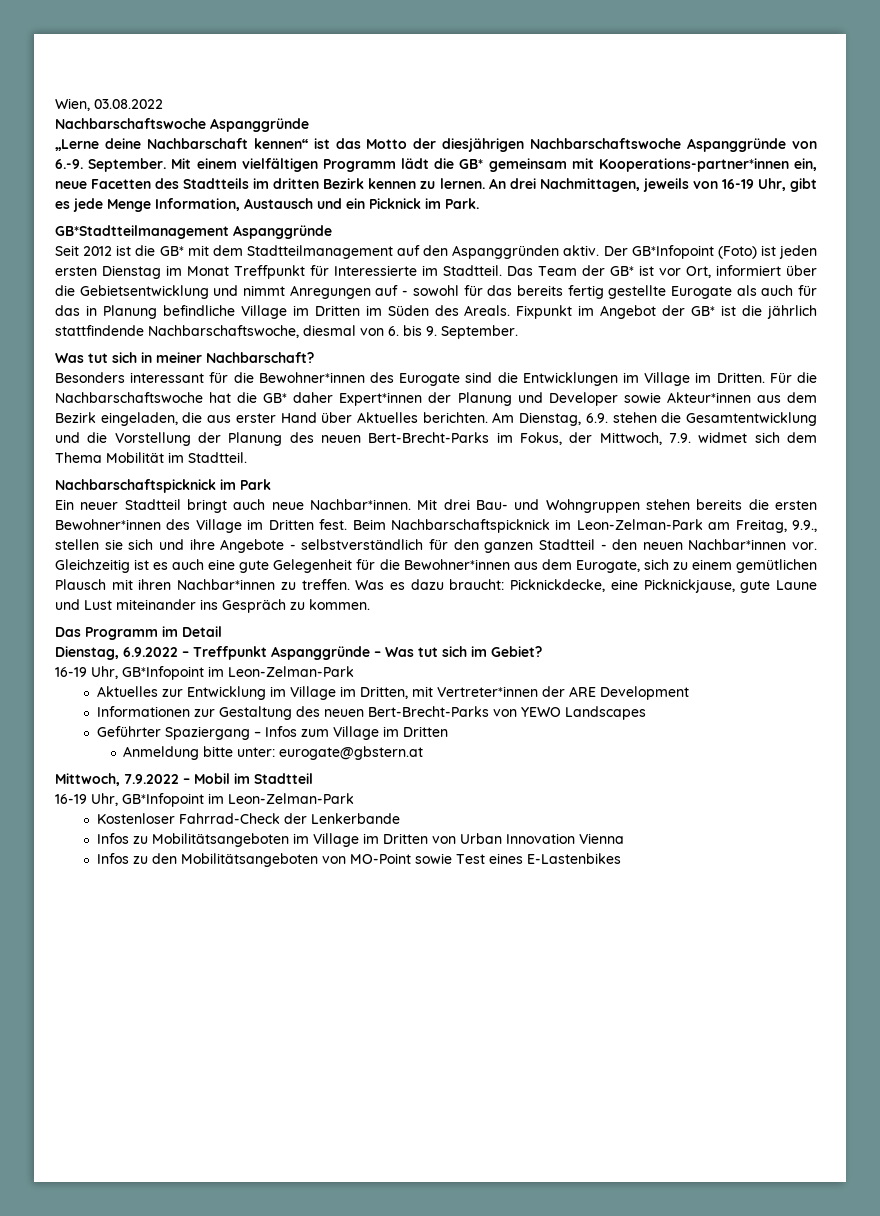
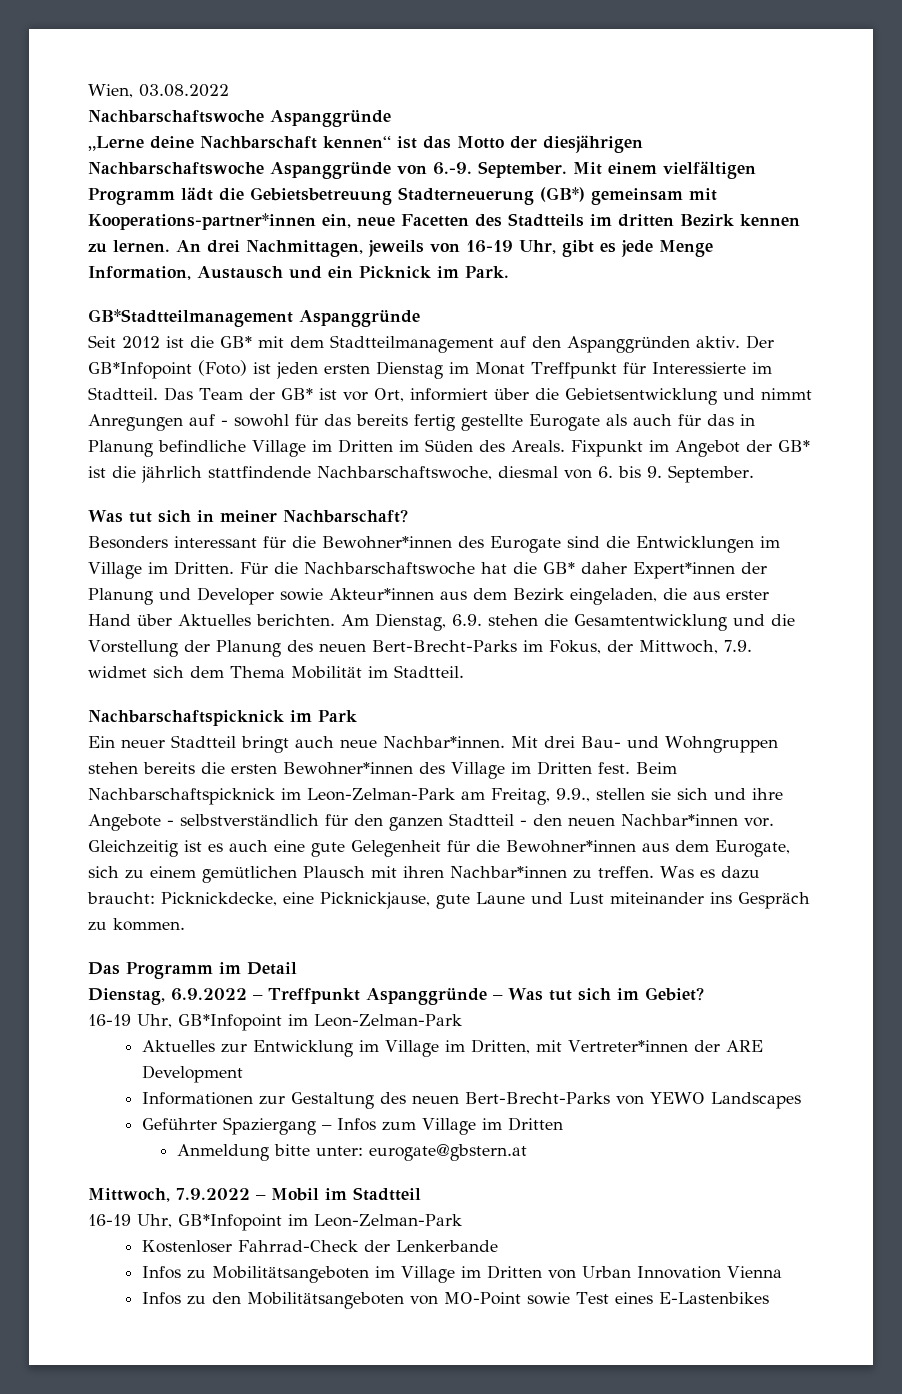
- Mit einem vielfältigen Programm lädt die GB* gemeinsam mit Kooperations-partner*innen ein, neue Facetten des Stadtteils im dritten Bezirk kennen zu lernen.
+ Mit einem vielfältigen Programm lädt die Gebietsbetreuung Stadterneuerung (GB*) gemeinsam mit Kooperations-partner*innen ein, neue Facetten des Stadtteils im dritten Bezirk kennen zu lernen.

